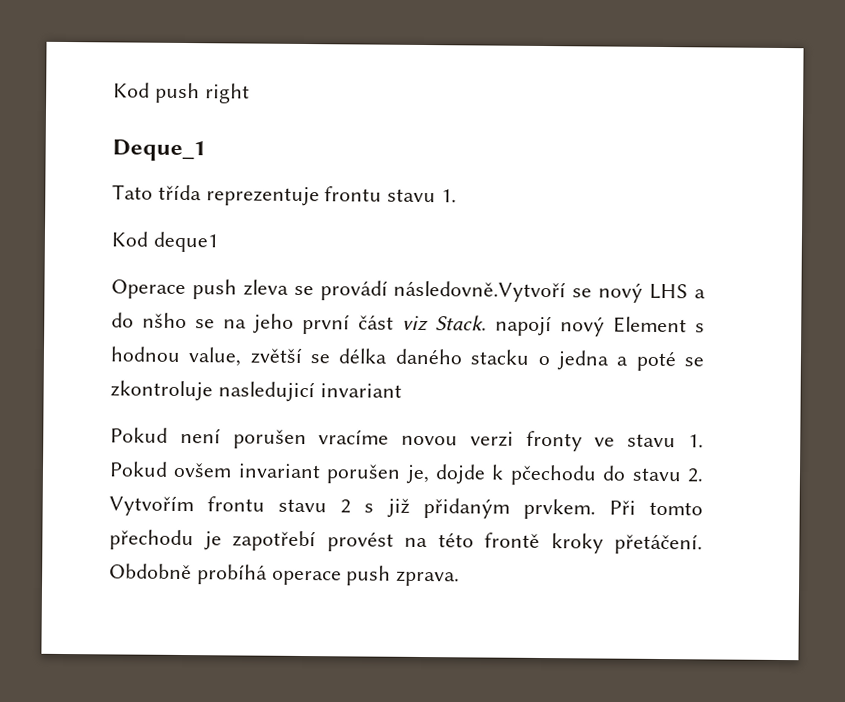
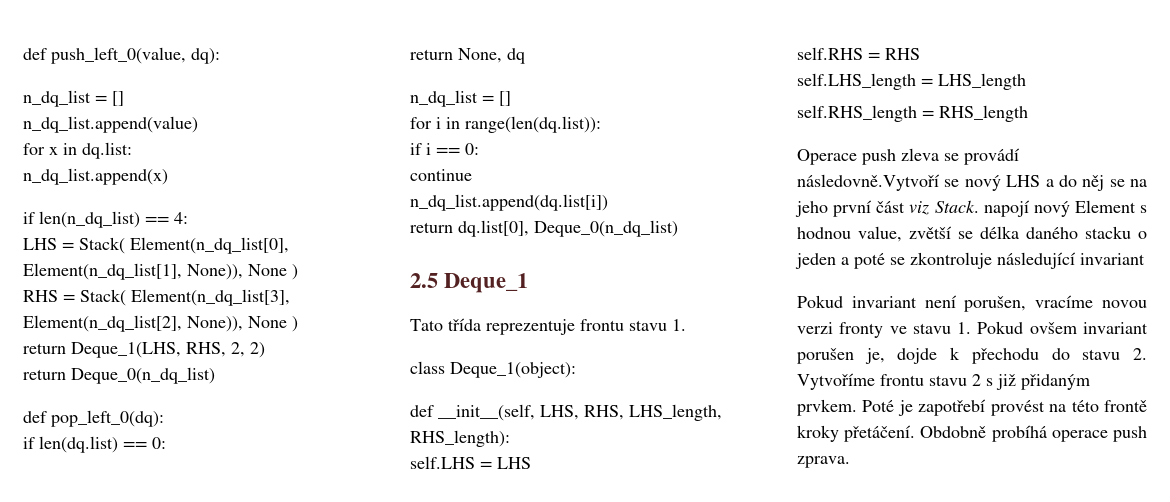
- Kod push right
- Deque_1
+ def push_left_0(value, dq):
+ n_dq_list = []
+ n_dq_list.append(value)
+ for x in dq.list:
+ n_dq_list.append(x)
+ if len(n_dq_list) == 4:
+ LHS = Stack( Element(n_dq_list[0], Element(n_dq_list[1], None)), None )
+ RHS = Stack( Element(n_dq_list[3], Element(n_dq_list[2], None)), None )
+ return Deque_1(LHS, RHS, 2, 2)
+ return Deque_0(n_dq_list)
+ def pop_left_0(dq):
+ if len(dq.list) == 0:
+ return None, dq
+ n_dq_list = []
+ for i in range(len(dq.list)):
+ if i == 0:
+ continue
+ n_dq_list.append(dq.list[i])
+ return dq.list[0], Deque_0(n_dq_list)
+ 2.5 Deque_1
- Kod deque1
+ class Deque_1(object):
+ def __init__(self, LHS, RHS, LHS_length, RHS_length):
+ self.LHS = LHS
+ self.RHS = RHS
+ self.LHS_length = LHS_length
+ self.RHS_length = RHS_length
- Operace push zleva se provádí následovně.Vytvoří se nový LHS a do nšho se na jeho první část viz Stack. napojí nový Element s hodnou value, zvětší se délka daného stacku o jedna a poté se zkontroluje nasledujicí invariant
+ Operace push zleva se provádí následovně.Vytvoří se nový LHS a do něj se na jeho první část viz Stack. napojí nový Element s hodnou value, zvětší se délka daného stacku o jeden a poté se zkontroluje následující invariant
- Pokud není porušen vracíme novou verzi fronty ve stavu 1. Pokud ovšem invariant porušen je, dojde k pčechodu do stavu 2. Vytvořím frontu stavu 2 s již přidaným prvkem.
+ Pokud invariant není porušen, vracíme novou verzi fronty ve stavu 1. Pokud ovšem invariant porušen je, dojde k přechodu do stavu 2. Vytvoříme frontu stavu 2 s již přidaným prvkem.
- Při tomto přechodu je zapotřebí provést na této frontě kroky přetáčení.
+ Poté je zapotřebí provést na této frontě kroky přetáčení.

